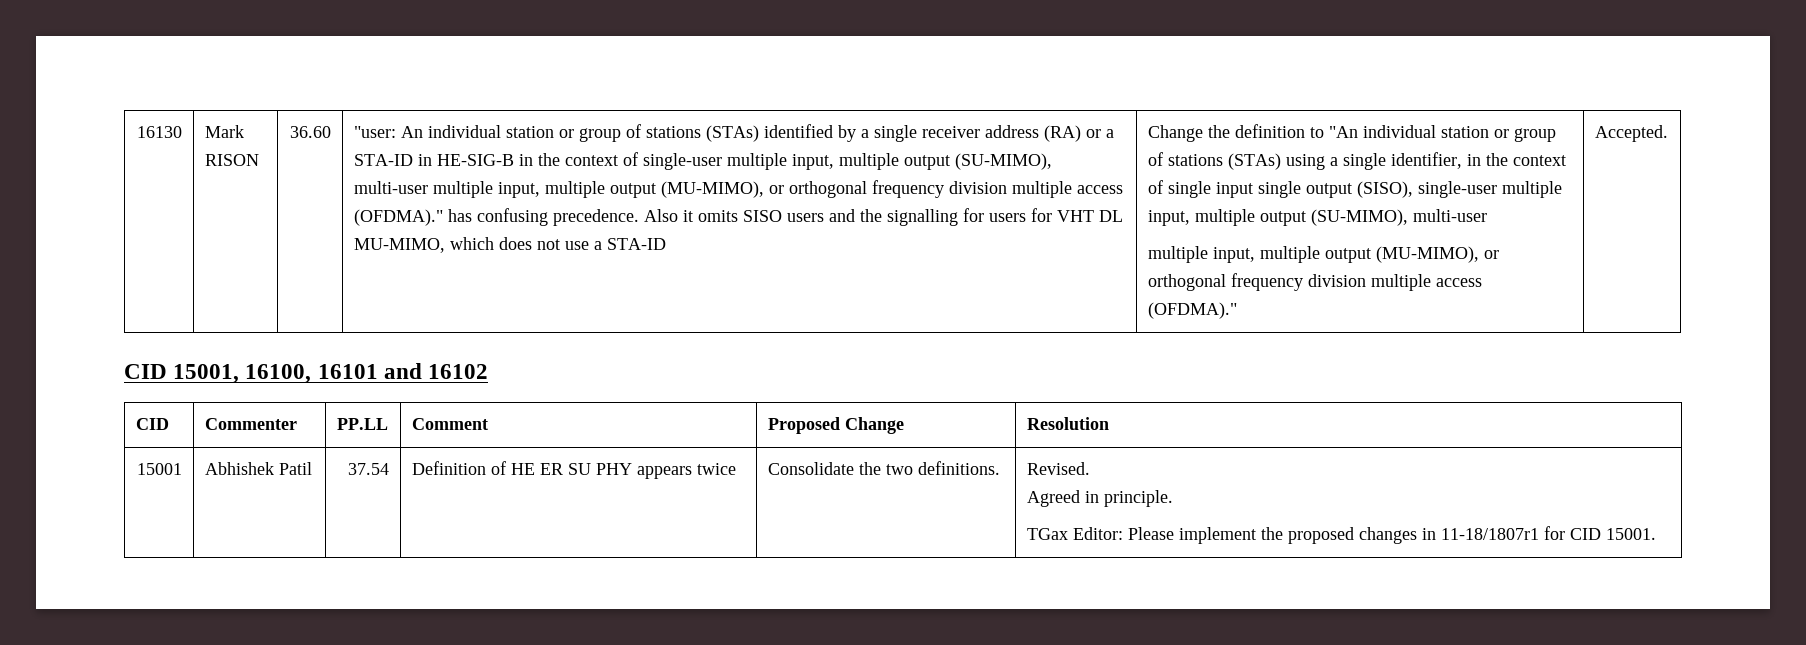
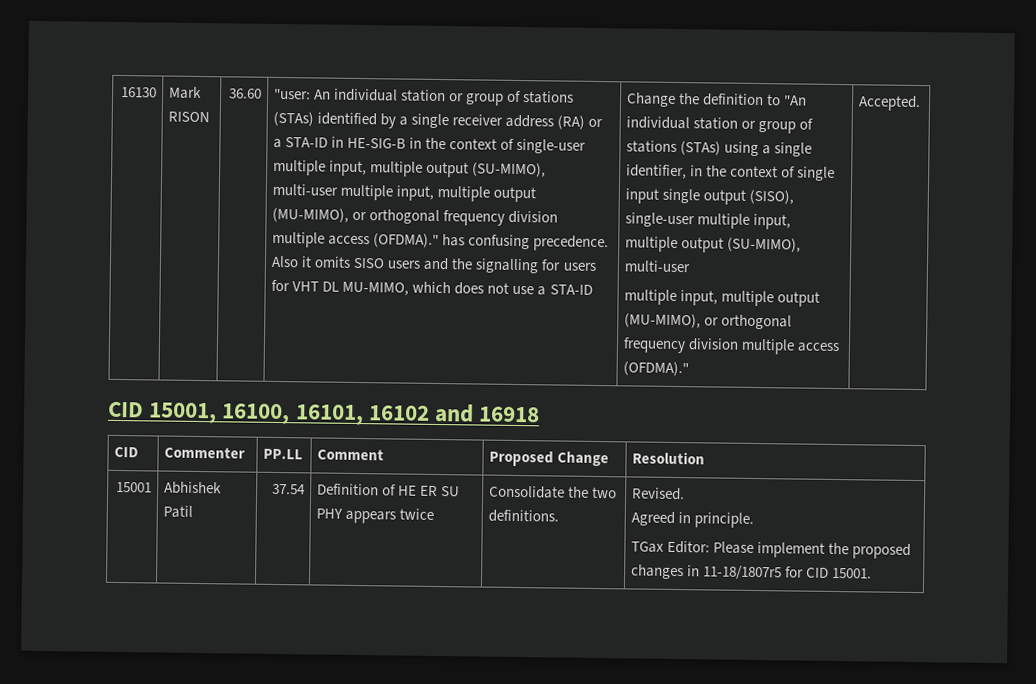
- CID 15001, 16100, 16101 and 16102
+ CID 15001, 16100, 16101, 16102 and 16918
  15001 | Abhishek Patil | 37.54 | Definition of HE ER SU PHY appears twice | Consolidate the two definitions. | Revised.
  Agreed in principle.
- TGax Editor: Please implement the proposed changes in 11-18/1807r1 for CID 15001.
+ TGax Editor: Please implement the proposed changes in 11-18/1807r5 for CID 15001.

